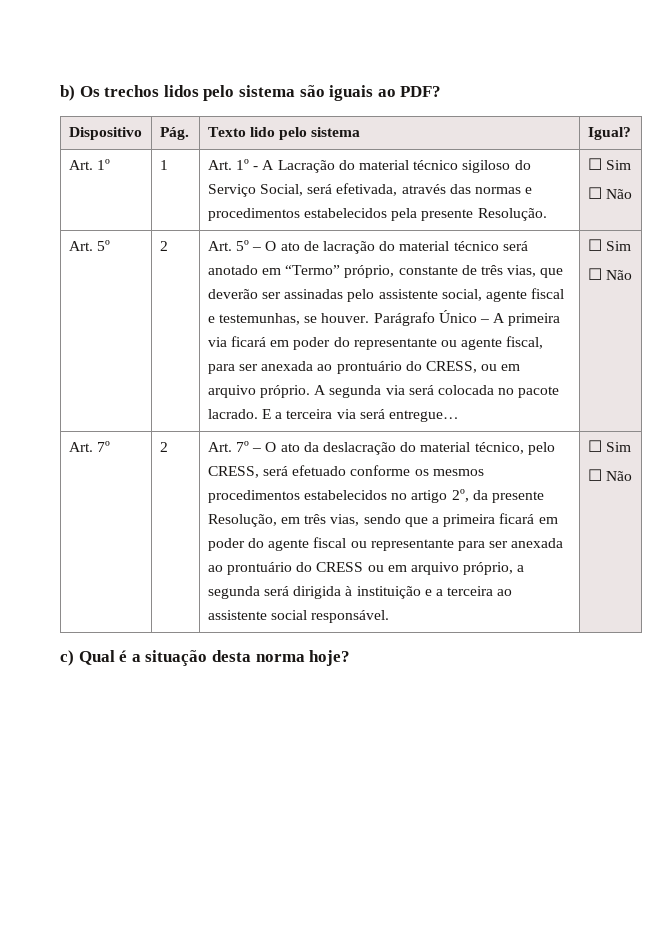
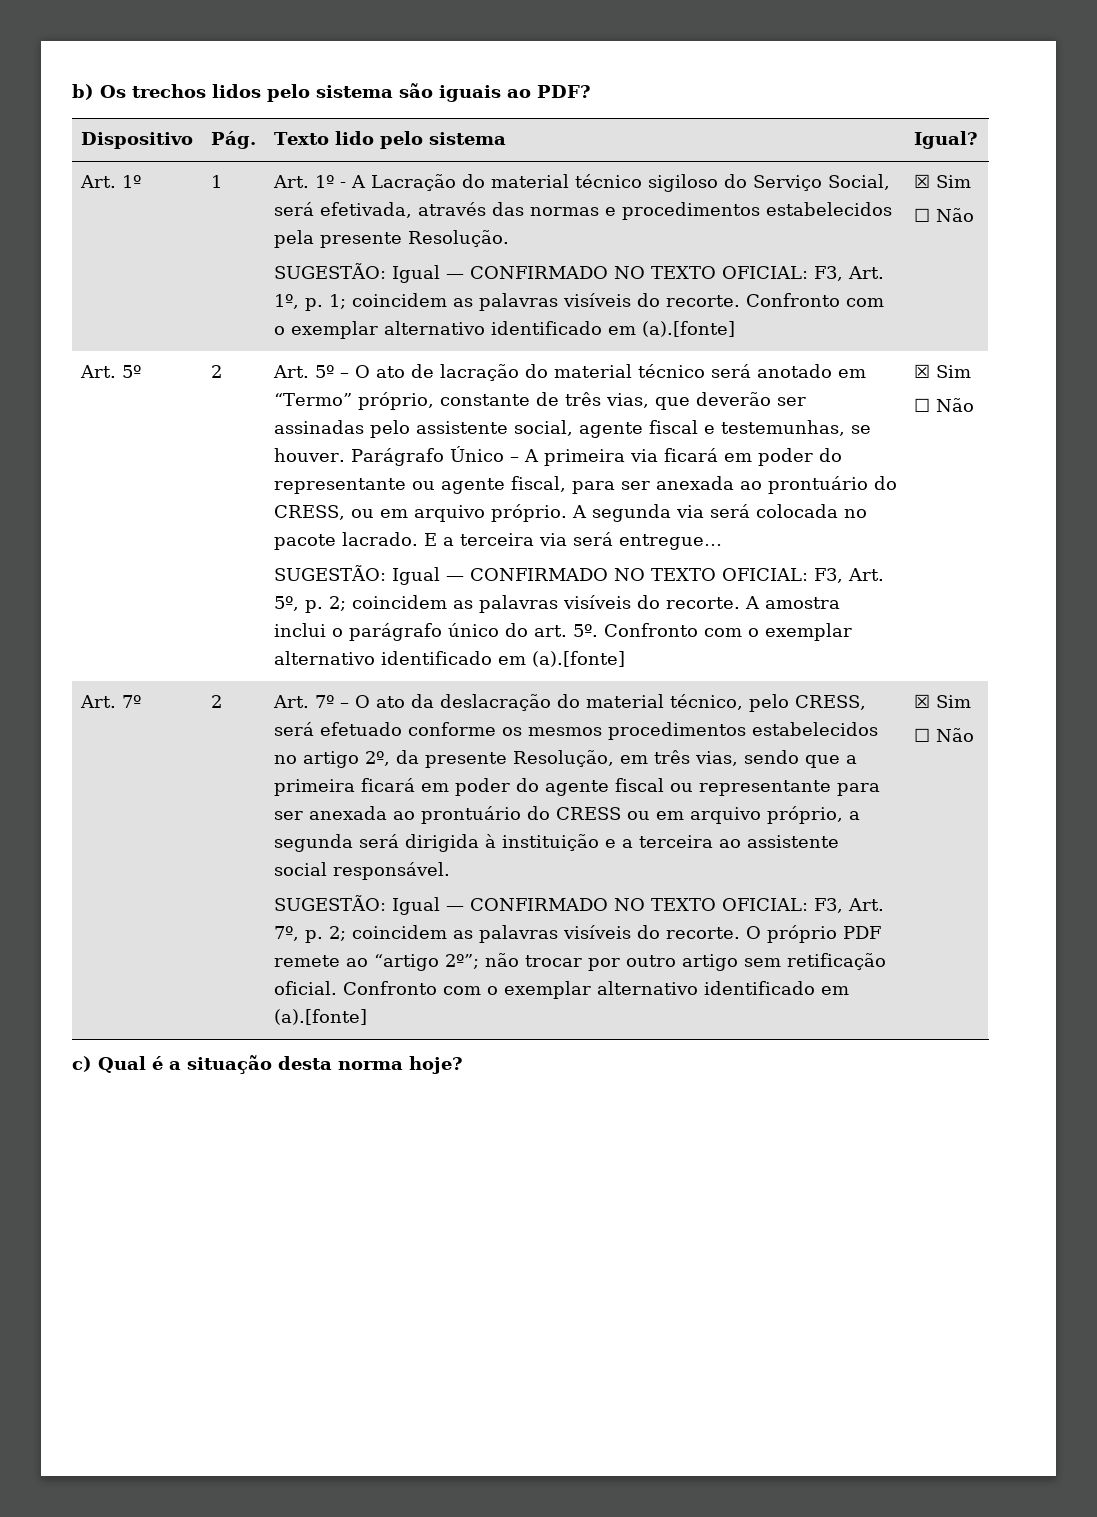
- Art. 1º - A Lacração do material técnico sigiloso do Serviço Social, será efetivada, através das normas e procedimentos estabelecidos pela presente Resolução. | ☐ Sim
+ Art. 1º - A Lacração do material técnico sigiloso do Serviço Social, será efetivada, através das normas e procedimentos estabelecidos pela presente Resolução.
+ SUGESTÃO: Igual — CONFIRMADO NO TEXTO OFICIAL: F3, Art. 1º, p. 1; coincidem as palavras visíveis do recorte. Confronto com o exemplar alternativo identificado em (a).[fonte] | ☒ Sim
- E a terceira via será entregue… | ☐ Sim
+ E a terceira via será entregue…
+ SUGESTÃO: Igual — CONFIRMADO NO TEXTO OFICIAL: F3, Art. 5º, p. 2; coincidem as palavras visíveis do recorte. A amostra inclui o parágrafo único do art. 5º. Confronto com o exemplar alternativo identificado em (a).[fonte] | ☒ Sim
- Art. 7º – O ato da deslacração do material técnico, pelo CRESS, será efetuado conforme os mesmos procedimentos estabelecidos no artigo 2º, da presente Resolução, em três vias, sendo que a primeira ficará em poder do agente fiscal ou representante para ser anexada ao prontuário do CRESS ou em arquivo próprio, a segunda será dirigida à instituição e a terceira ao assistente social responsável. | ☐ Sim
+ Art. 7º – O ato da deslacração do material técnico, pelo CRESS, será efetuado conforme os mesmos procedimentos estabelecidos no artigo 2º, da presente Resolução, em três vias, sendo que a primeira ficará em poder do agente fiscal ou representante para ser anexada ao prontuário do CRESS ou em arquivo próprio, a segunda será dirigida à instituição e a terceira ao assistente social responsável.
+ SUGESTÃO: Igual — CONFIRMADO NO TEXTO OFICIAL: F3, Art. 7º, p. 2; coincidem as palavras visíveis do recorte. O próprio PDF remete ao “artigo 2º”; não trocar por outro artigo sem retificação oficial. Confronto com o exemplar alternativo identificado em (a).[fonte] | ☒ Sim

